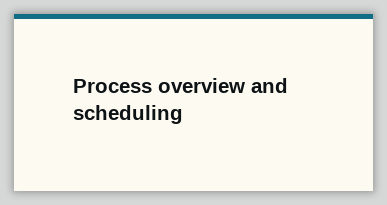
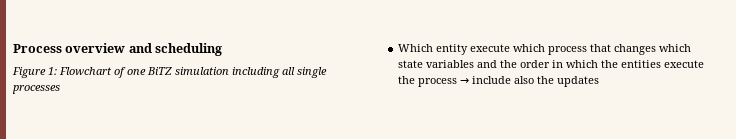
+ Figure 1: Flowchart of one BiTZ simulation including all single processes
+ Which entity execute which process that changes which state variables and the order in which the entities execute the process → include also the updates

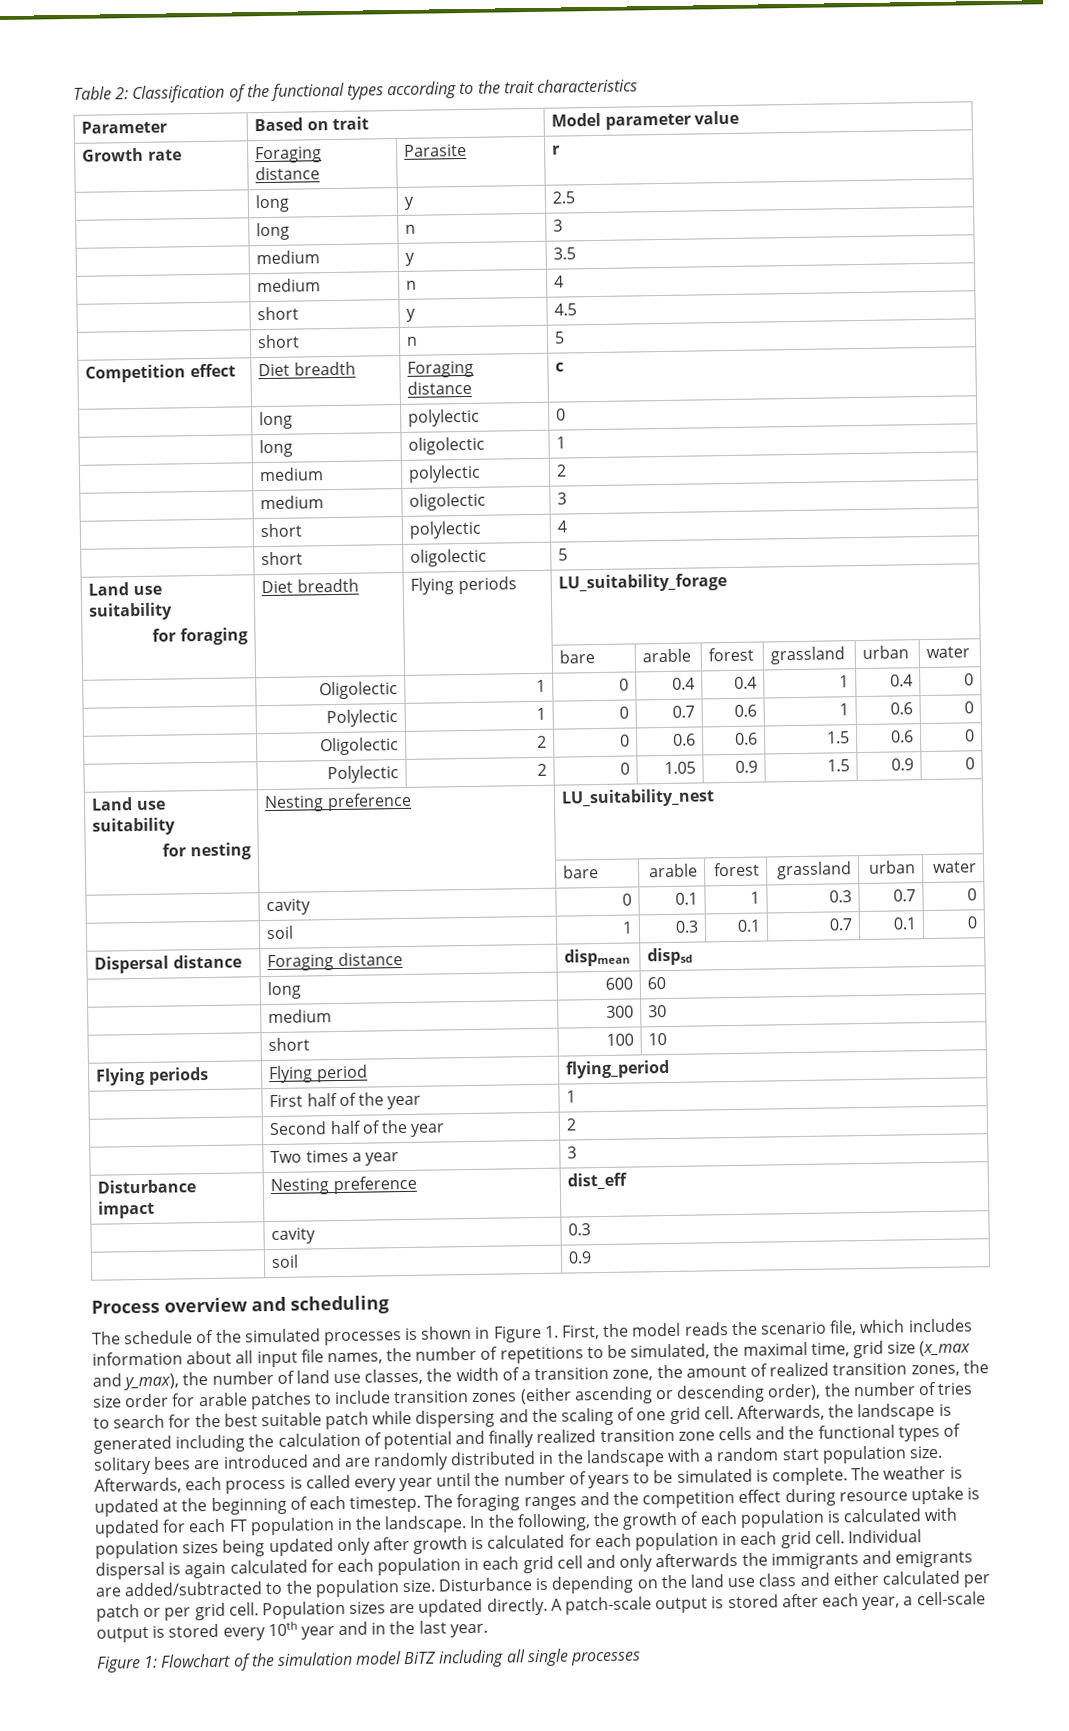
+ Table 2: Classification of the functional types according to the trait characteristics
+ Parameter | Based on trait | Model parameter value
+ Growth rate | Foraging distance | Parasite | r
+ | long | y | 2.5
+ | long | n | 3
+ | medium | y | 3.5
+ | medium | n | 4
+ | short | y | 4.5
+ | short | n | 5
+ Competition effect | Diet breadth | Foraging distance | c
+ | long | polylectic | 0
+ | long | oligolectic | 1
+ | medium | polylectic | 2
+ | medium | oligolectic | 3
+ | short | polylectic | 4
+ | short | oligolectic | 5
+ Land use suitability
+ for foraging | Diet breadth | Flying periods | LU_suitability_forage
+ | | | bare | arable | forest | grassland | urban | water
+ | Oligolectic | 1 | 0 | 0.4 | 0.4 | 1 | 0.4 | 0
+ | Polylectic | 1 | 0 | 0.7 | 0.6 | 1 | 0.6 | 0
+ | Oligolectic | 2 | 0 | 0.6 | 0.6 | 1.5 | 0.6 | 0
+ | Polylectic | 2 | 0 | 1.05 | 0.9 | 1.5 | 0.9 | 0
+ Land use suitability
+ for nesting | Nesting preference | LU_suitability_nest
+ | | bare | arable | forest | grassland | urban | water
+ | cavity | 0 | 0.1 | 1 | 0.3 | 0.7 | 0
+ | soil | 1 | 0.3 | 0.1 | 0.7 | 0.1 | 0
+ Dispersal distance | Foraging distance | dispmean | dispsd
+ | long | 600 | 60
+ | medium | 300 | 30
+ | short | 100 | 10
+ Flying periods | Flying period | flying_period
+ | First half of the year | 1
+ | Second half of the year | 2
+ | Two times a year | 3
+ Disturbance impact | Nesting preference | dist_eff
+ | cavity | 0.3
+ | soil | 0.9
  Process overview and scheduling
+ The schedule of the simulated processes is shown in Figure 1. First, the model reads the scenario file, which includes information about all input file names, the number of repetitions to be simulated, the maximal time, grid size (x_max and y_max), the number of land use classes, the width of a transition zone, the amount of realized transition zones, the size order for arable patches to include transition zones (either ascending or descending order), the number of tries to search for the best suitable patch while dispersing and the scaling of one grid cell. Afterwards, the landscape is generated including the calculation of potential and finally realized transition zone cells and the functional types of solitary bees are introduced and are randomly distributed in the landscape with a random start population size. Afterwards, each process is called every year until the number of years to be simulated is complete. The weather is updated at the beginning of each timestep. The foraging ranges and the competition effect during resource uptake is updated for each FT population in the landscape. In the following, the growth of each population is calculated with population sizes being updated only after growth is calculated for each population in each grid cell. Individual dispersal is again calculated for each population in each grid cell and only afterwards the immigrants and emigrants are added/subtracted to the population size. Disturbance is depending on the land use class and either calculated per patch or per grid cell. Population sizes are updated directly. A patch-scale output is stored after each year, a cell-scale output is stored every 10th year and in the last year.
- Figure 1: Flowchart of one BiTZ simulation including all single processes
+ Figure 1: Flowchart of the simulation model BiTZ including all single processes
- Which entity execute which process that changes which state variables and the order in which the entities execute the process → include also the updates

